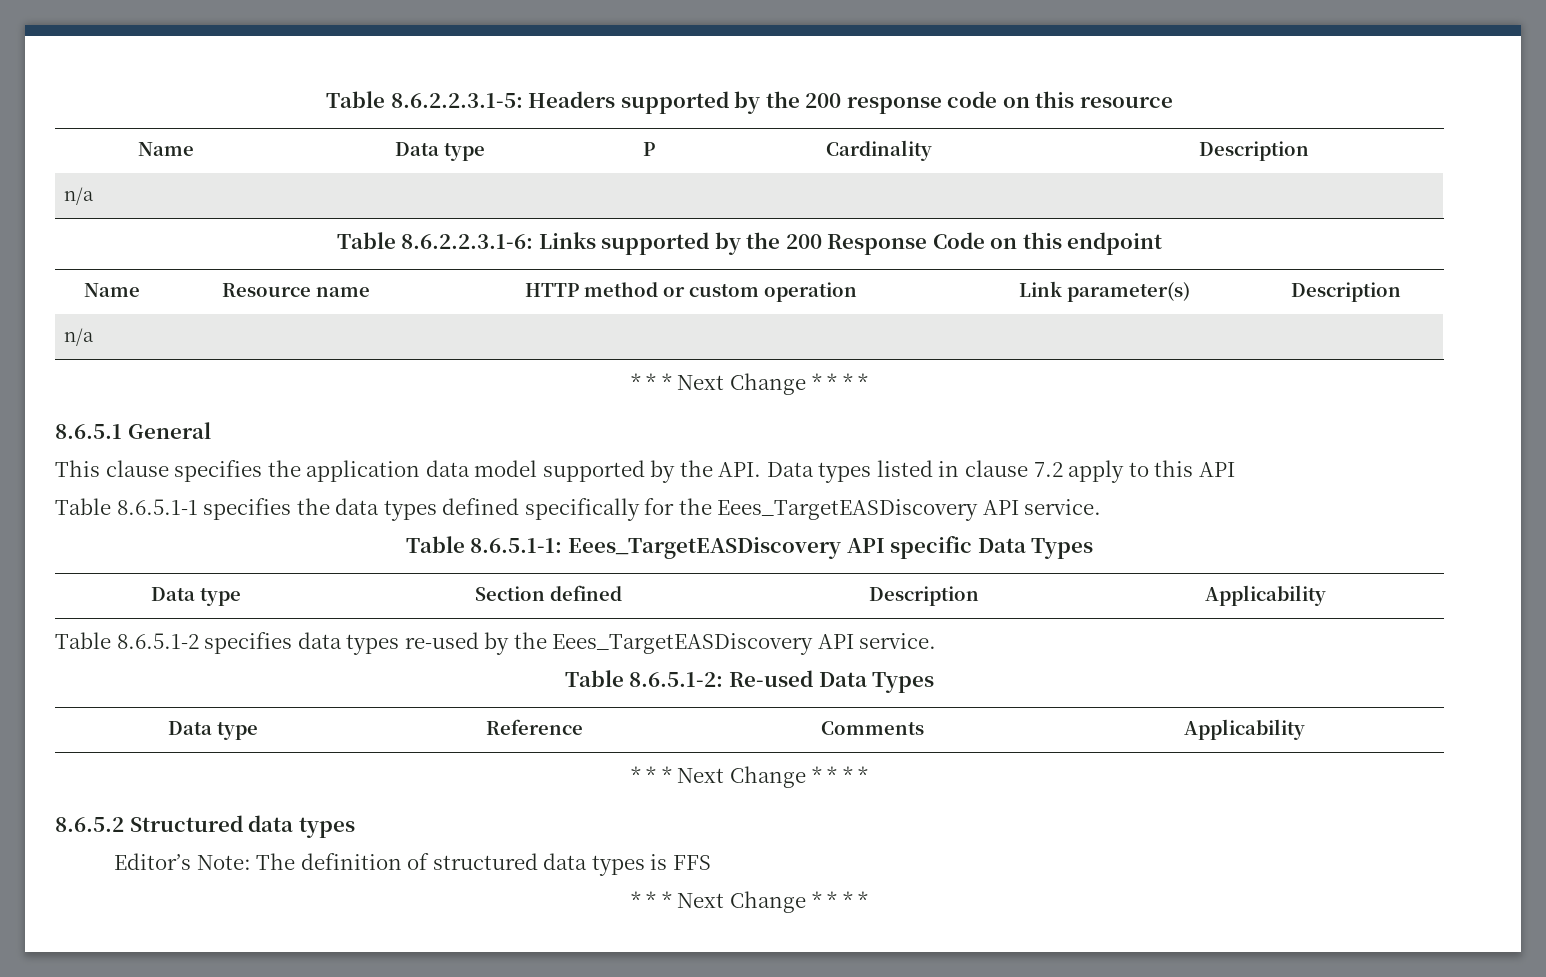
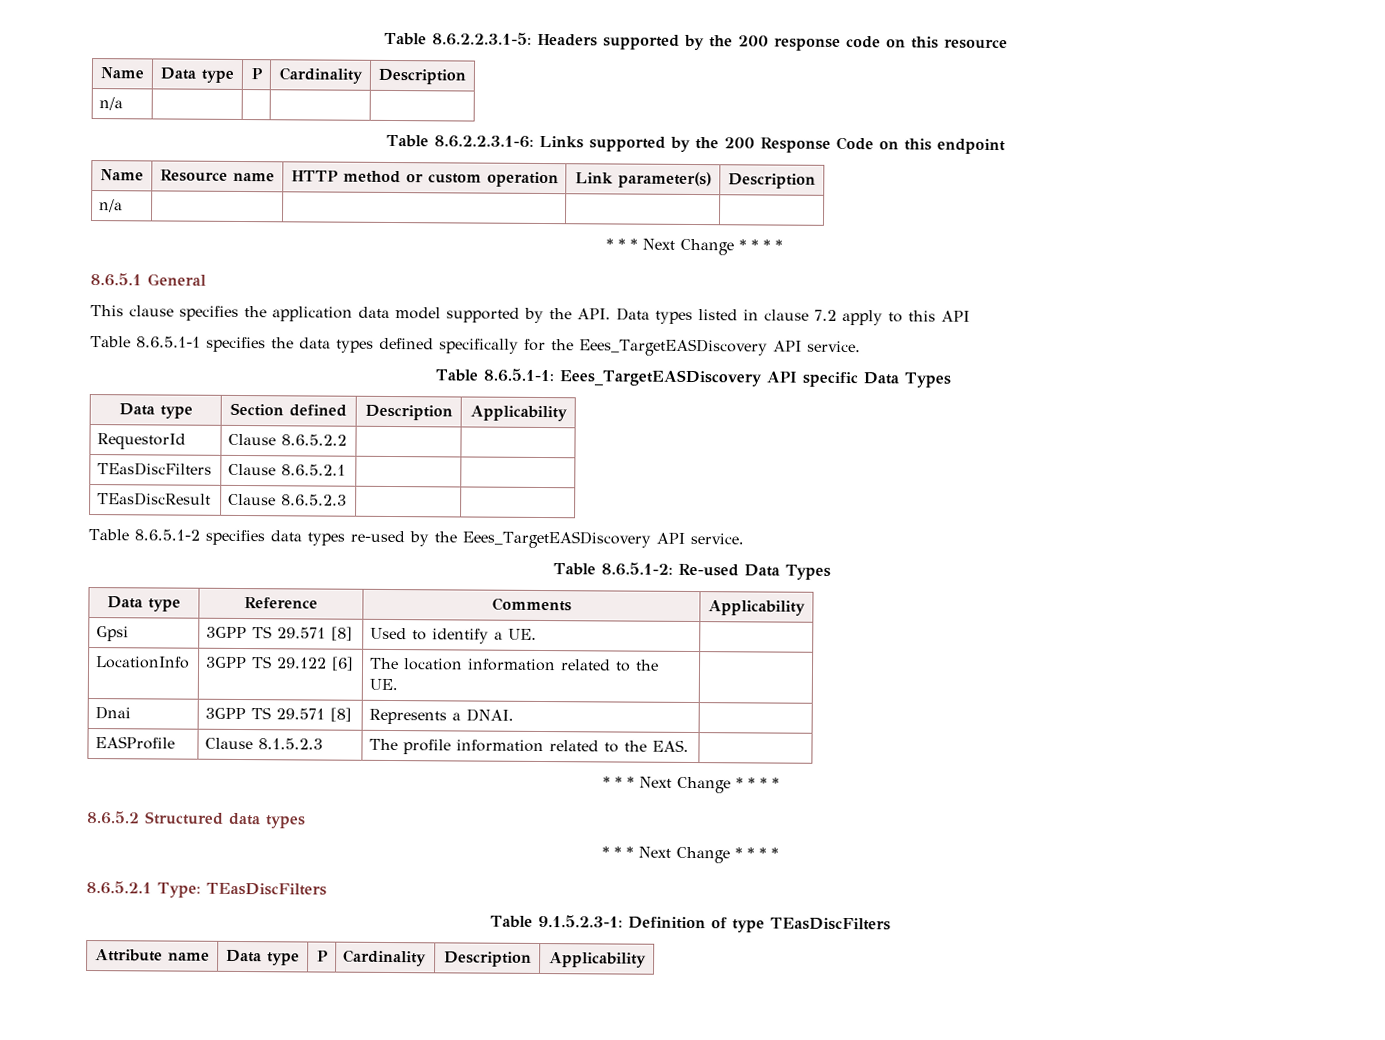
+ RequestorId | Clause 8.6.5.2.2 | |
+ TEasDiscFilters | Clause 8.6.5.2.1 | |
+ TEasDiscResult | Clause 8.6.5.2.3 | |
+ Gpsi | 3GPP TS 29.571 [8] | Used to identify a UE. |
+ LocationInfo | 3GPP TS 29.122 [6] | The location information related to the UE. |
+ Dnai | 3GPP TS 29.571 [8] | Represents a DNAI. |
+ EASProfile | Clause 8.1.5.2.3 | The profile information related to the EAS. |
  8.6.5.2 Structured data types
- Editor’s Note: The definition of structured data types is FFS
  * * * Next Change * * * *
+ 8.6.5.2.1 Type: TEasDiscFilters
+ Table 9.1.5.2.3-1: Definition of type TEasDiscFilters
+ Attribute name | Data type | P | Cardinality | Description | Applicability

